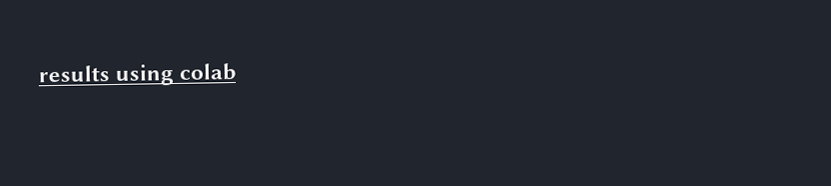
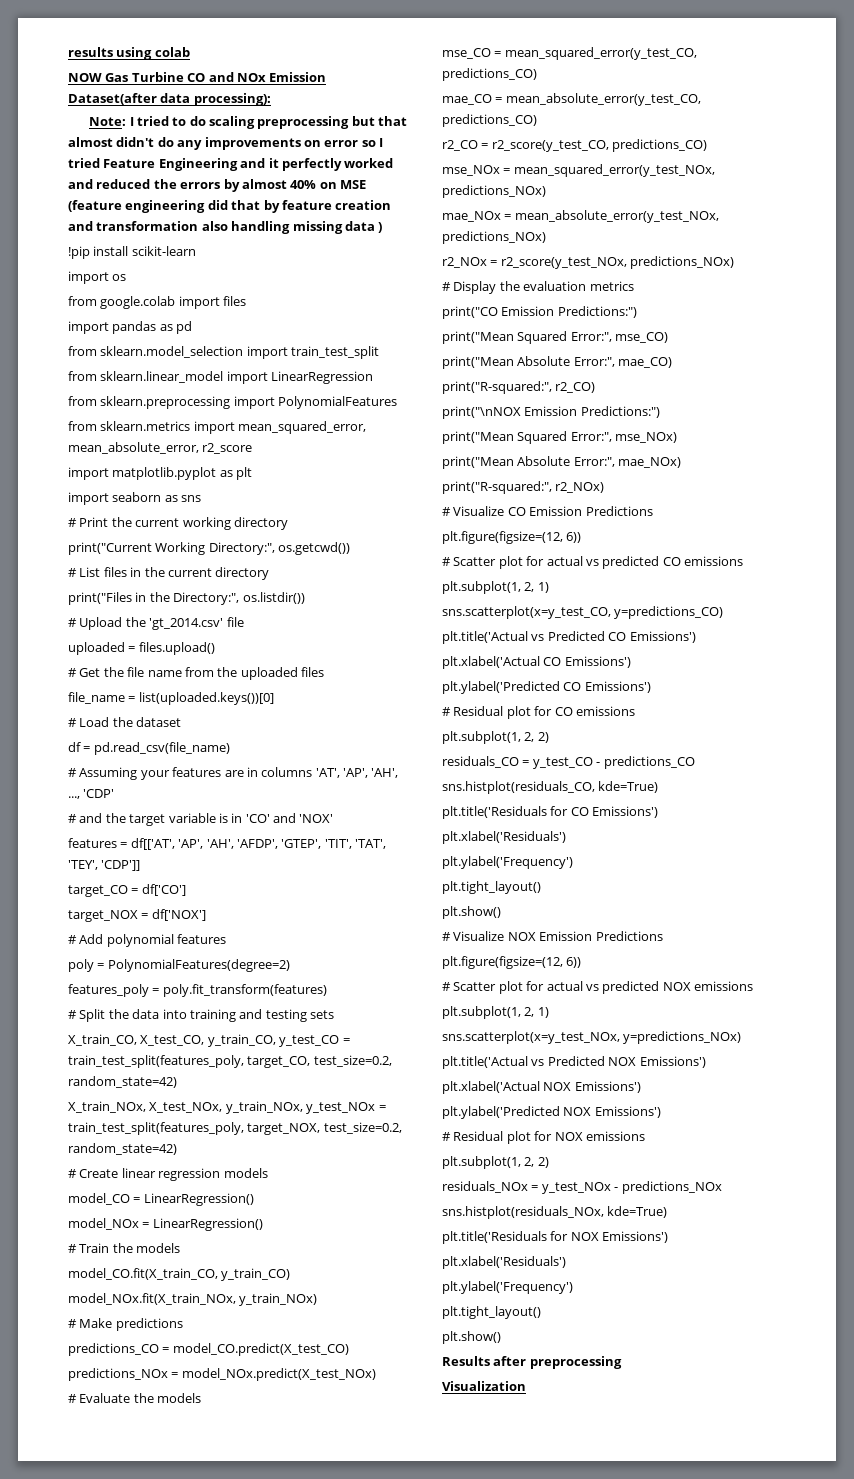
+ NOW Gas Turbine CO and NOx Emission Dataset(after data processing):
+ Note: I tried to do scaling preprocessing but that almost didn't do any improvements on error so I tried Feature Engineering and it perfectly worked and reduced the errors by almost 40% on MSE (feature engineering did that by feature creation and transformation also handling missing data )
+ !pip install scikit-learn
+ import os
+ from google.colab import files
+ import pandas as pd
+ from sklearn.model_selection import train_test_split
+ from sklearn.linear_model import LinearRegression
+ from sklearn.preprocessing import PolynomialFeatures
+ from sklearn.metrics import mean_squared_error, mean_absolute_error, r2_score
+ import matplotlib.pyplot as plt
+ import seaborn as sns
+ # Print the current working directory
+ print("Current Working Directory:", os.getcwd())
+ # List files in the current directory
+ print("Files in the Directory:", os.listdir())
+ # Upload the 'gt_2014.csv' file
+ uploaded = files.upload()
+ # Get the file name from the uploaded files
+ file_name = list(uploaded.keys())[0]
+ # Load the dataset
+ df = pd.read_csv(file_name)
+ # Assuming your features are in columns 'AT', 'AP', 'AH', ..., 'CDP'
+ # and the target variable is in 'CO' and 'NOX'
+ features = df[['AT', 'AP', 'AH', 'AFDP', 'GTEP', 'TIT', 'TAT', 'TEY', 'CDP']]
+ target_CO = df['CO']
+ target_NOX = df['NOX']
+ # Add polynomial features
+ poly = PolynomialFeatures(degree=2)
+ features_poly = poly.fit_transform(features)
+ # Split the data into training and testing sets
+ X_train_CO, X_test_CO, y_train_CO, y_test_CO = train_test_split(features_poly, target_CO, test_size=0.2, random_state=42)
+ X_train_NOx, X_test_NOx, y_train_NOx, y_test_NOx = train_test_split(features_poly, target_NOX, test_size=0.2, random_state=42)
+ # Create linear regression models
+ model_CO = LinearRegression()
+ model_NOx = LinearRegression()
+ # Train the models
+ model_CO.fit(X_train_CO, y_train_CO)
+ model_NOx.fit(X_train_NOx, y_train_NOx)
+ # Make predictions
+ predictions_CO = model_CO.predict(X_test_CO)
+ predictions_NOx = model_NOx.predict(X_test_NOx)
+ # Evaluate the models
+ mse_CO = mean_squared_error(y_test_CO, predictions_CO)
+ mae_CO = mean_absolute_error(y_test_CO, predictions_CO)
+ r2_CO = r2_score(y_test_CO, predictions_CO)
+ mse_NOx = mean_squared_error(y_test_NOx, predictions_NOx)
+ mae_NOx = mean_absolute_error(y_test_NOx, predictions_NOx)
+ r2_NOx = r2_score(y_test_NOx, predictions_NOx)
+ # Display the evaluation metrics
+ print("CO Emission Predictions:")
+ print("Mean Squared Error:", mse_CO)
+ print("Mean Absolute Error:", mae_CO)
+ print("R-squared:", r2_CO)
+ print("\nNOX Emission Predictions:")
+ print("Mean Squared Error:", mse_NOx)
+ print("Mean Absolute Error:", mae_NOx)
+ print("R-squared:", r2_NOx)
+ # Visualize CO Emission Predictions
+ plt.figure(figsize=(12, 6))
+ # Scatter plot for actual vs predicted CO emissions
+ plt.subplot(1, 2, 1)
+ sns.scatterplot(x=y_test_CO, y=predictions_CO)
+ plt.title('Actual vs Predicted CO Emissions')
+ plt.xlabel('Actual CO Emissions')
+ plt.ylabel('Predicted CO Emissions')
+ # Residual plot for CO emissions
+ plt.subplot(1, 2, 2)
+ residuals_CO = y_test_CO - predictions_CO
+ sns.histplot(residuals_CO, kde=True)
+ plt.title('Residuals for CO Emissions')
+ plt.xlabel('Residuals')
+ plt.ylabel('Frequency')
+ plt.tight_layout()
+ plt.show()
+ # Visualize NOX Emission Predictions
+ plt.figure(figsize=(12, 6))
+ # Scatter plot for actual vs predicted NOX emissions
+ plt.subplot(1, 2, 1)
+ sns.scatterplot(x=y_test_NOx, y=predictions_NOx)
+ plt.title('Actual vs Predicted NOX Emissions')
+ plt.xlabel('Actual NOX Emissions')
+ plt.ylabel('Predicted NOX Emissions')
+ # Residual plot for NOX emissions
+ plt.subplot(1, 2, 2)
+ residuals_NOx = y_test_NOx - predictions_NOx
+ sns.histplot(residuals_NOx, kde=True)
+ plt.title('Residuals for NOX Emissions')
+ plt.xlabel('Residuals')
+ plt.ylabel('Frequency')
+ plt.tight_layout()
+ plt.show()
+ Results after preprocessing
+ Visualization

